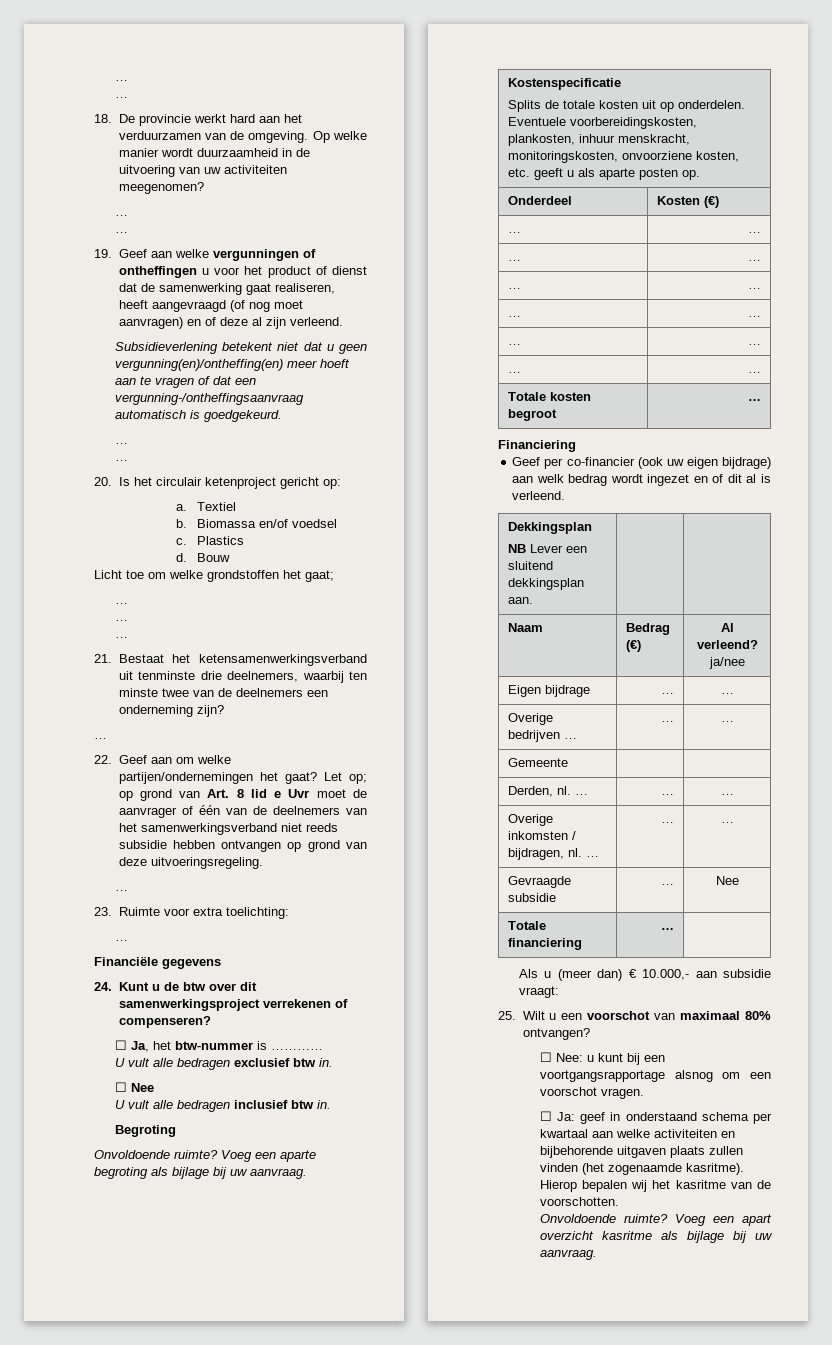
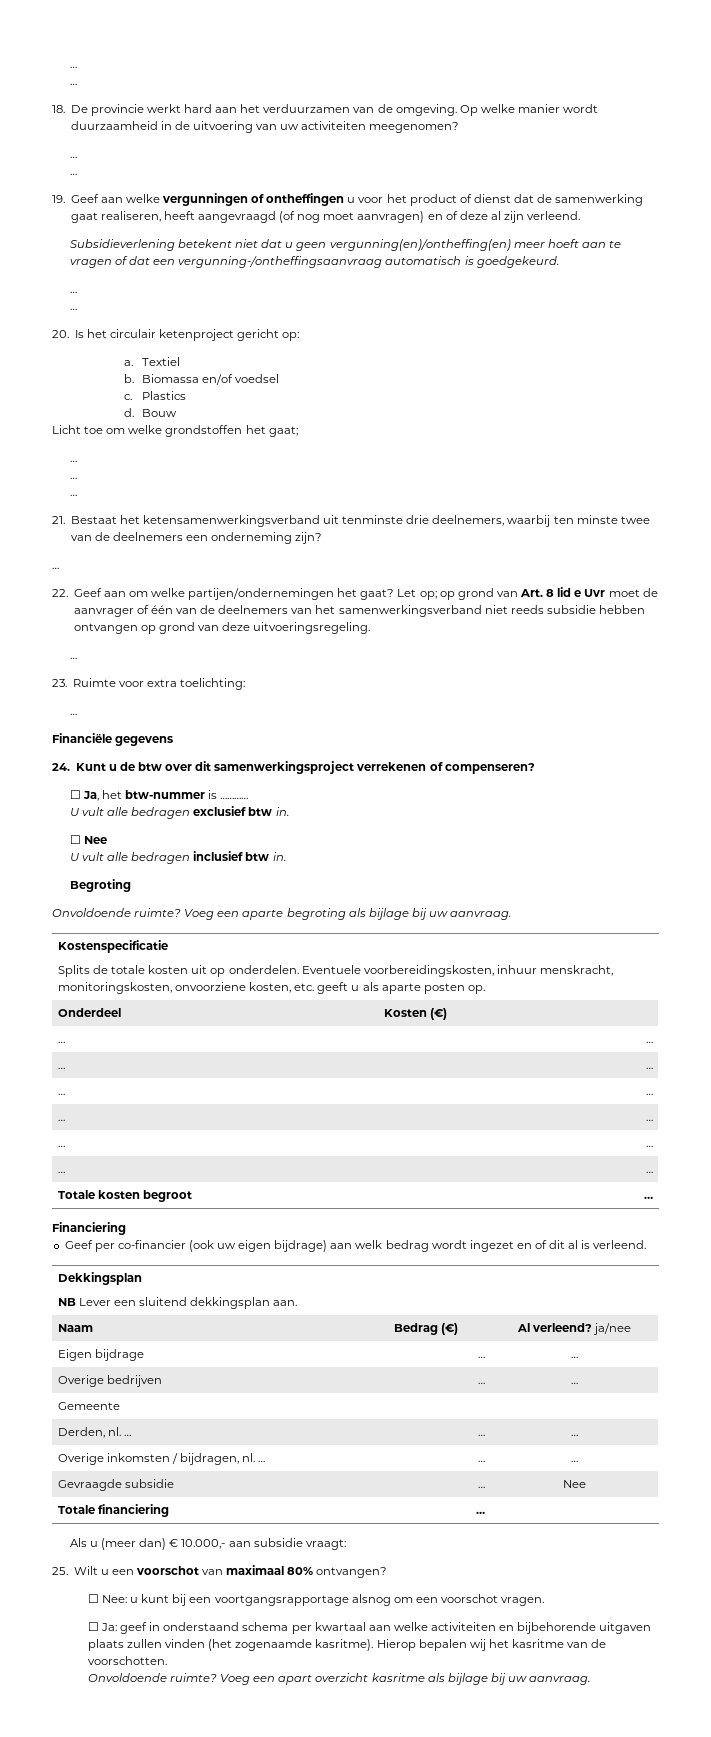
  Kostenspecificatie
- Splits de totale kosten uit op onderdelen. Eventuele voorbereidingskosten, plankosten, inhuur menskracht, monitoringskosten, onvoorziene kosten, etc. geeft u als aparte posten op.
+ Splits de totale kosten uit op onderdelen. Eventuele voorbereidingskosten, inhuur menskracht, monitoringskosten, onvoorziene kosten, etc. geeft u als aparte posten op.
- Overige bedrijven … | … | …
+ Overige bedrijven | … | …

